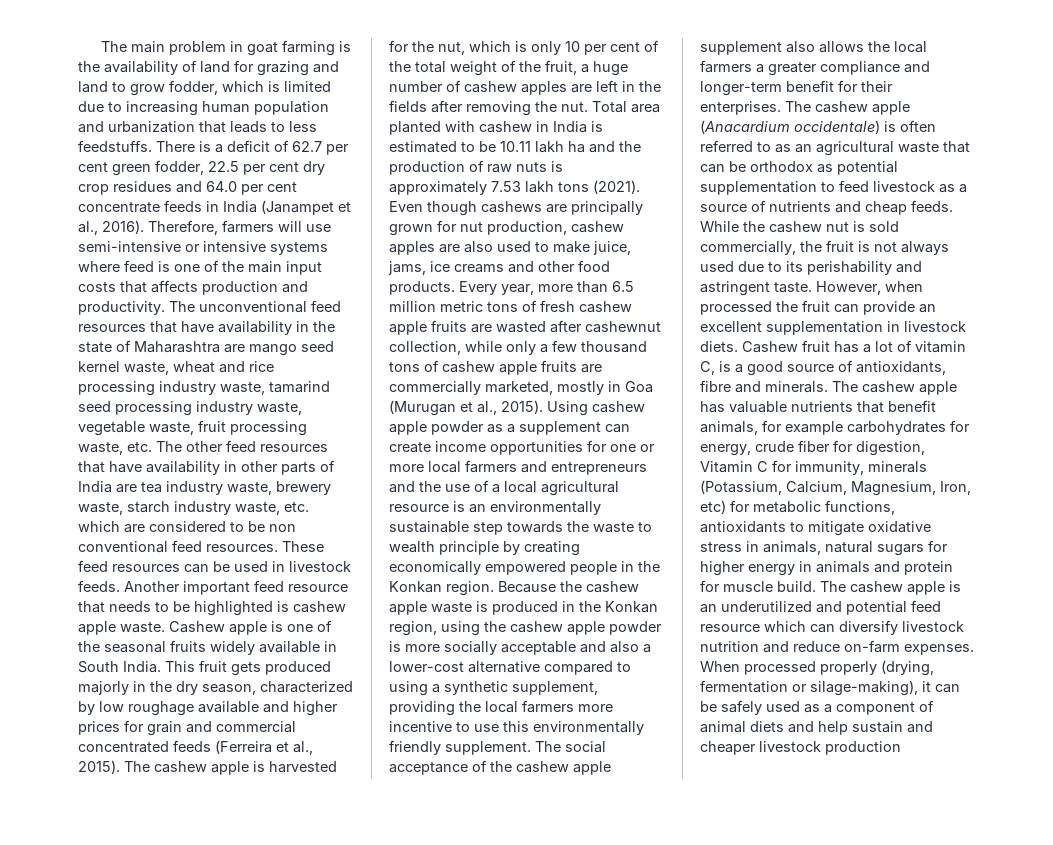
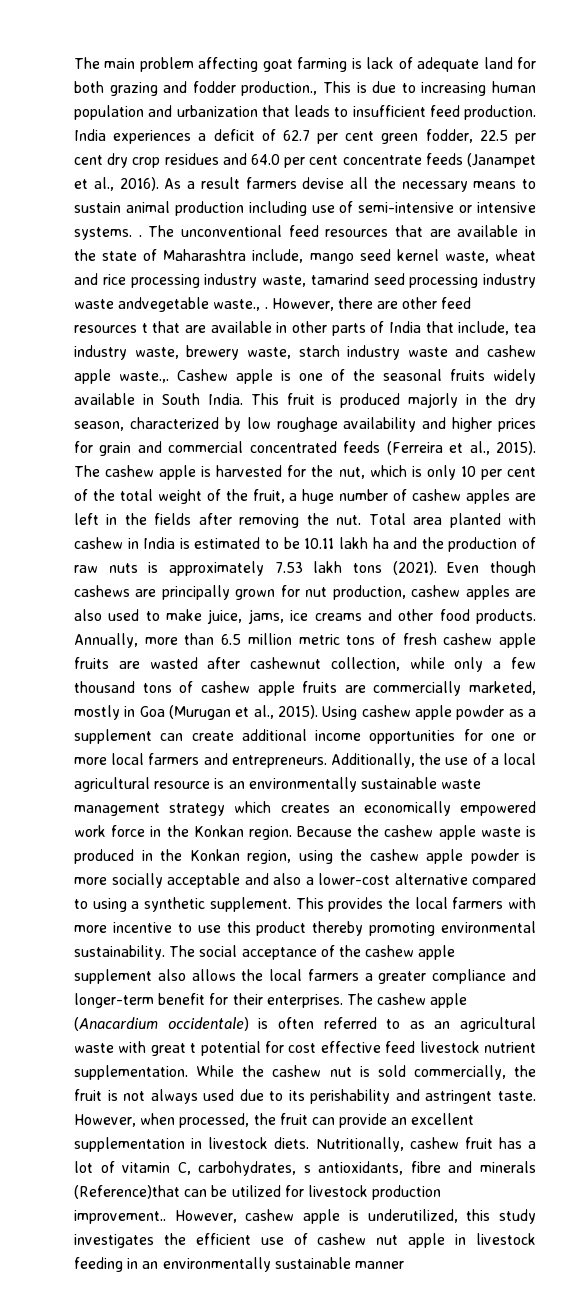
- The main problem in goat farming is the availability of land for grazing and land to grow fodder, which is limited due to increasing human population and urbanization that leads to less feedstuffs. There is a deficit of 62.7 per cent green fodder, 22.5 per cent dry crop residues and 64.0 per cent concentrate feeds in India (Janampet et al., 2016).
+ The main problem affecting goat farming is lack of adequate land for both grazing and fodder production., This is due to increasing human population and urbanization that leads to insufficient feed production. India experiences a deficit of 62.7 per cent green fodder, 22.5 per cent dry crop residues and 64.0 per cent concentrate feeds (Janampet et al., 2016).
- Therefore, farmers will use semi-intensive or intensive systems where feed is one of the main input costs that affects production and productivity.
+ As a result farmers devise all the necessary means to sustain animal production including use of semi-intensive or intensive systems. .
- The unconventional feed resources that have availability in the state of Maharashtra are mango seed kernel waste, wheat and rice processing industry waste, tamarind seed processing industry waste, vegetable waste, fruit processing waste, etc. The other feed resources that have availability in other parts of India are tea industry waste, brewery waste, starch industry waste, etc. which are considered to be non conventional feed resources. These feed resources can be used in livestock feeds. Another important feed resource that needs to be highlighted is cashew apple waste. Cashew apple is one of the seasonal fruits widely available in South India.
+ The unconventional feed resources that are available in the state of Maharashtra include, mango seed kernel waste, wheat and rice processing industry waste, tamarind seed processing industry waste andvegetable waste., . However, there are other feed resources t that are available in other parts of India that include, tea industry waste, brewery waste, starch industry waste and cashew apple waste.,. Cashew apple is one of the seasonal fruits widely available in South India.
- This fruit gets produced majorly in the dry season, characterized by low roughage available and higher prices for grain and commercial concentrated feeds (Ferreira et al., 2015).
+ This fruit is produced majorly in the dry season, characterized by low roughage availability and higher prices for grain and commercial concentrated feeds (Ferreira et al., 2015).
- Every year, more than 6.5 million metric tons of fresh cashew apple fruits are wasted after cashewnut collection, while only a few thousand tons of cashew apple fruits are commercially marketed, mostly in Goa (Murugan et al., 2015).
+ Annually, more than 6.5 million metric tons of fresh cashew apple fruits are wasted after cashewnut collection, while only a few thousand tons of cashew apple fruits are commercially marketed, mostly in Goa (Murugan et al., 2015).
- Using cashew apple powder as a supplement can create income opportunities for one or more local farmers and entrepreneurs and the use of a local agricultural resource is an environmentally sustainable step towards the waste to wealth principle by creating economically empowered people in the Konkan region.
+ Using cashew apple powder as a supplement can create additional income opportunities for one or more local farmers and entrepreneurs. Additionally, the use of a local agricultural resource is an environmentally sustainable waste management strategy which creates an economically empowered work force in the Konkan region.
- Because the cashew apple waste is produced in the Konkan region, using the cashew apple powder is more socially acceptable and also a lower-cost alternative compared to using a synthetic supplement, providing the local farmers more incentive to use this environmentally friendly supplement.
+ Because the cashew apple waste is produced in the Konkan region, using the cashew apple powder is more socially acceptable and also a lower-cost alternative compared to using a synthetic supplement. This provides the local farmers with more incentive to use this product thereby promoting environmental sustainability.
- The cashew apple (Anacardium occidentale) is often referred to as an agricultural waste that can be orthodox as potential supplementation to feed livestock as a source of nutrients and cheap feeds.
+ The cashew apple (Anacardium occidentale) is often referred to as an agricultural waste with great t potential for cost effective feed livestock nutrient supplementation.
- However, when processed the fruit can provide an excellent supplementation in livestock diets.
+ However, when processed, the fruit can provide an excellent supplementation in livestock diets.
- Cashew fruit has a lot of vitamin C, is a good source of antioxidants, fibre and minerals. The cashew apple has valuable nutrients that benefit animals, for example carbohydrates for energy, crude fiber for digestion, Vitamin C for immunity, minerals (Potassium, Calcium, Magnesium, Iron, etc) for metabolic functions, antioxidants to mitigate oxidative stress in animals, natural sugars for higher energy in animals and protein for muscle build. The cashew apple is an underutilized and potential feed resource which can diversify livestock nutrition and reduce on-farm expenses. When processed properly (drying, fermentation or silage-making), it can be safely used as a component of animal diets and help sustain and cheaper livestock production
+ Nutritionally, cashew fruit has a lot of vitamin C, carbohydrates, s antioxidants, fibre and minerals (Reference)that can be utilized for livestock production improvement.. However, cashew apple is underutilized, this study investigates the efficient use of cashew nut apple in livestock feeding in an environmentally sustainable manner

